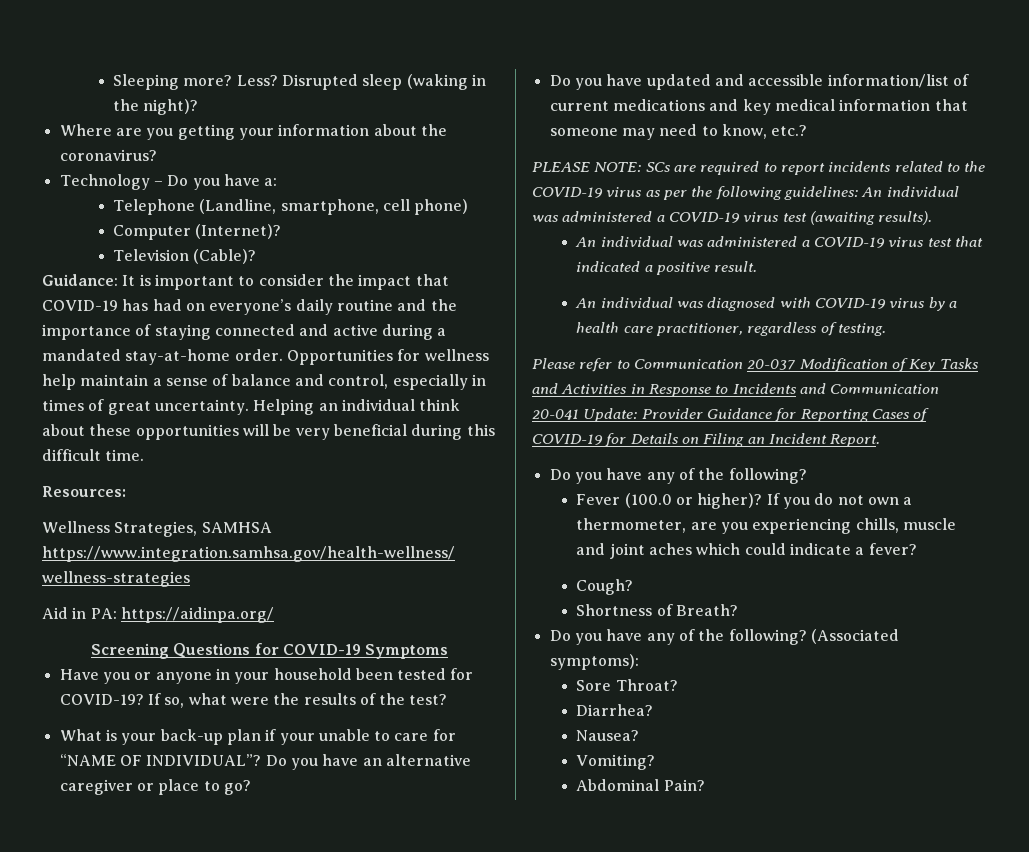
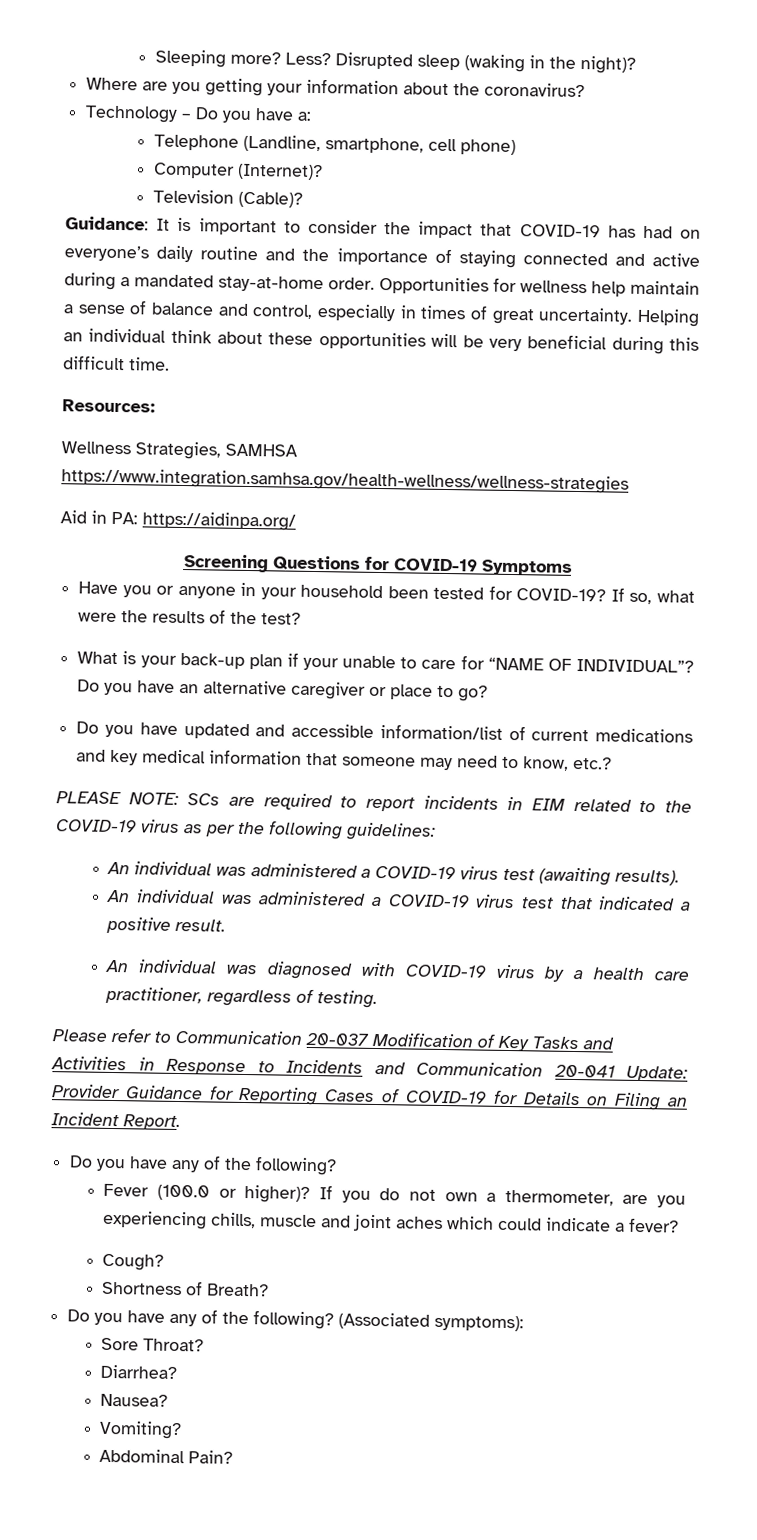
- PLEASE NOTE: SCs are required to report incidents related to the COVID-19 virus as per the following guidelines: An individual was administered a COVID-19 virus test (awaiting results).
+ PLEASE NOTE: SCs are required to report incidents in EIM related to the COVID-19 virus as per the following guidelines:
+ An individual was administered a COVID-19 virus test (awaiting results).

